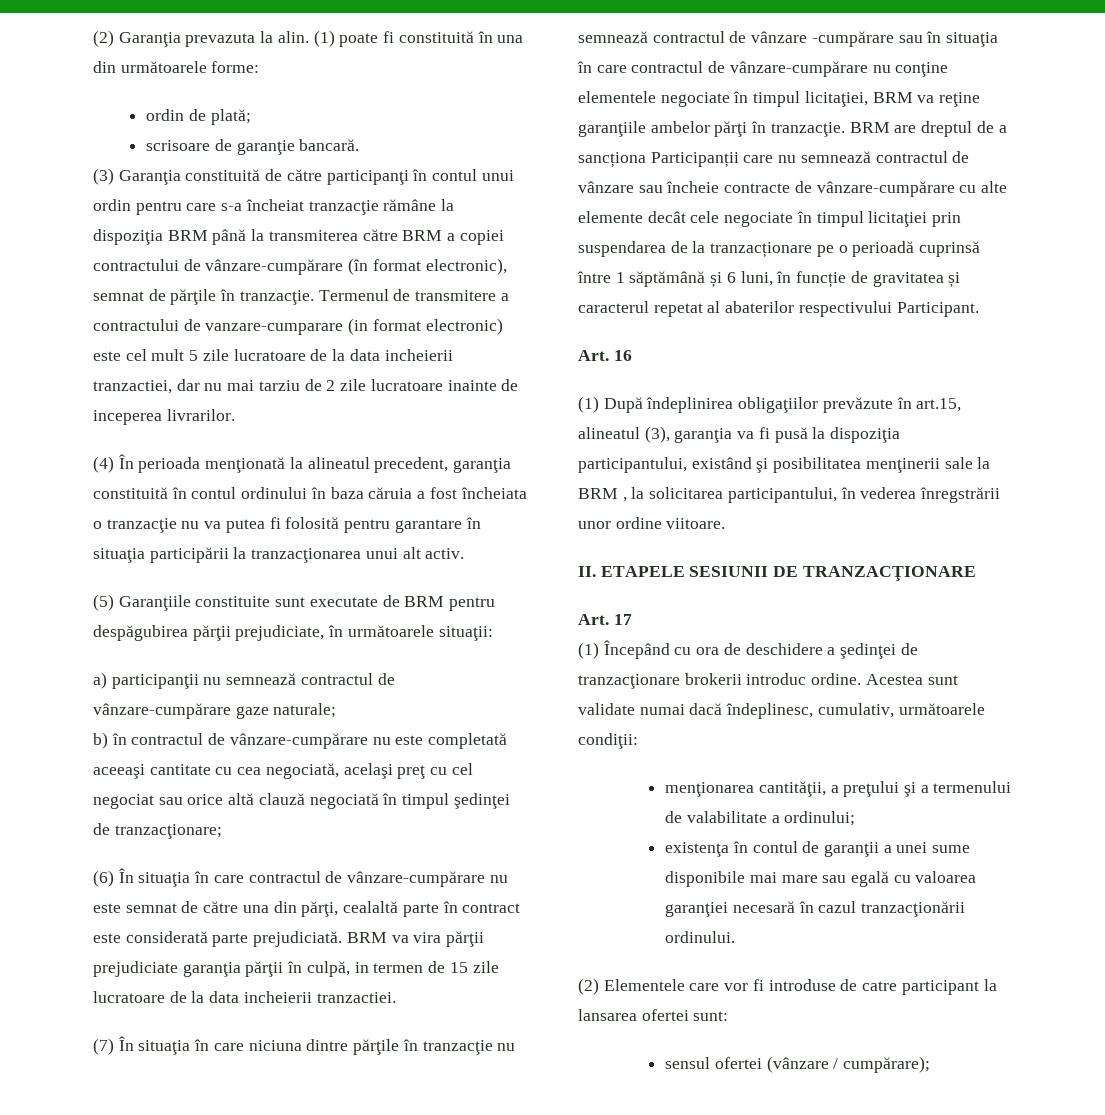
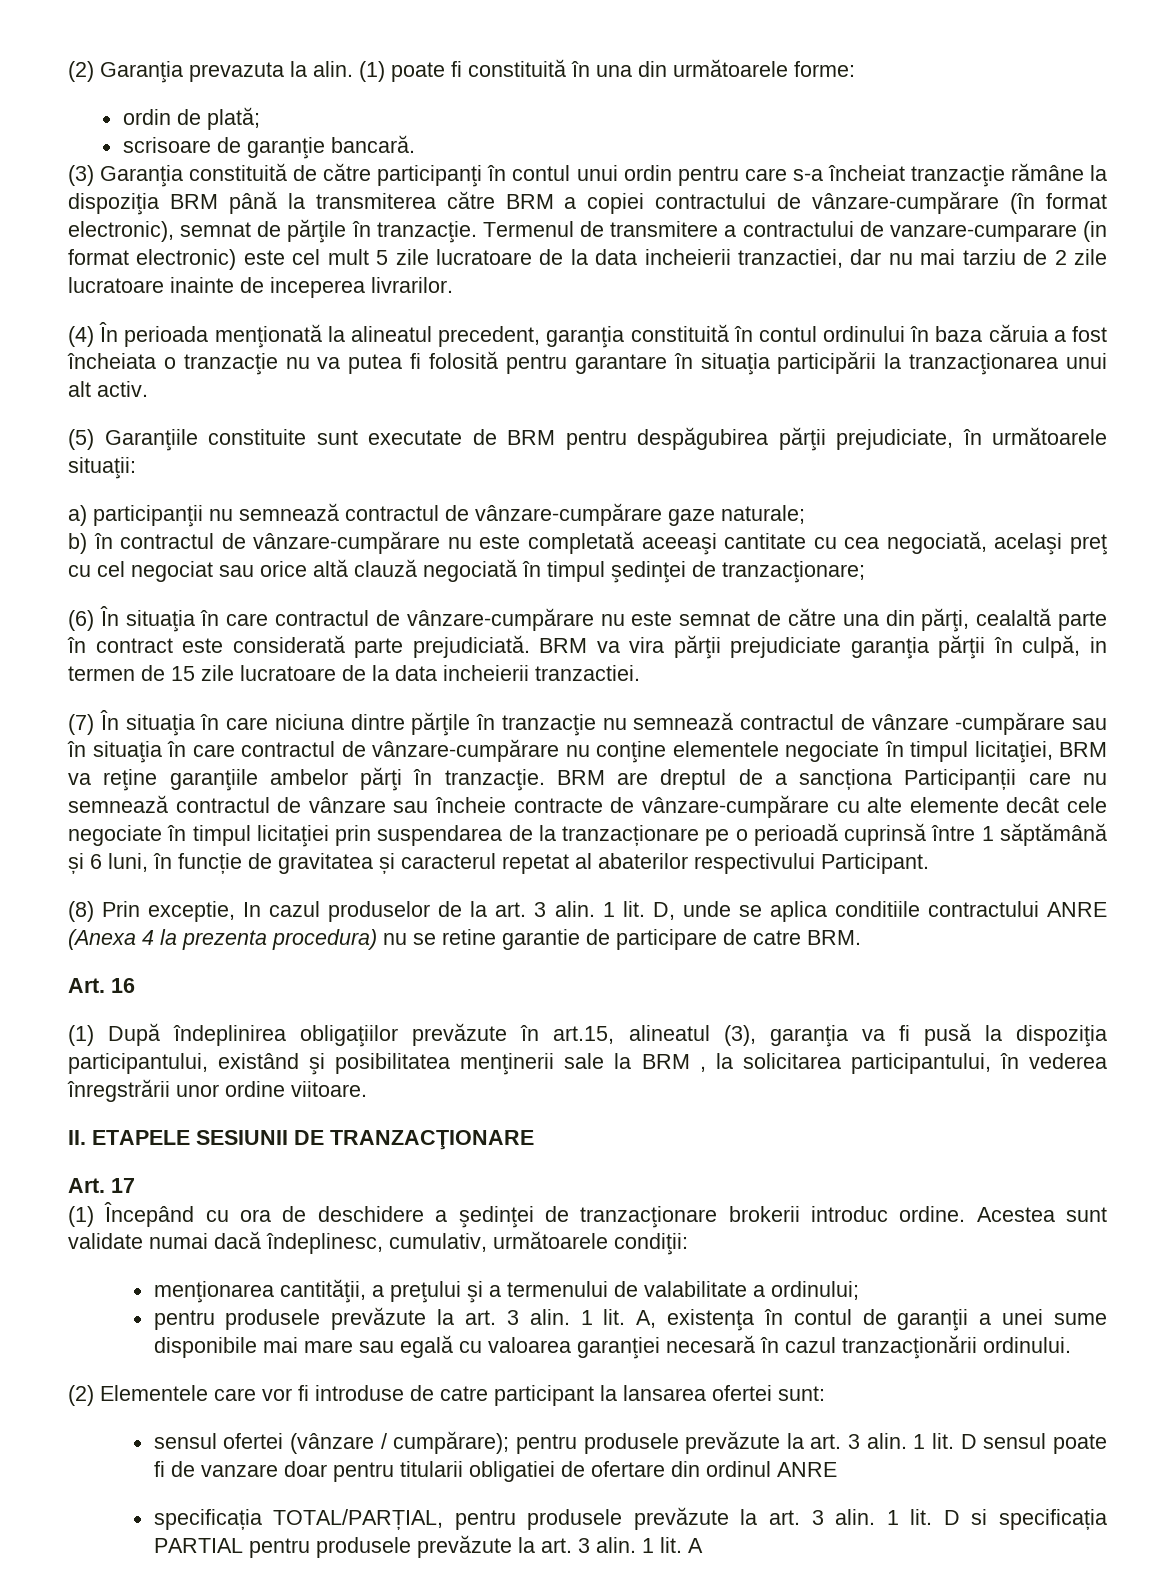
+ (8) Prin exceptie, In cazul produselor de la art. 3 alin. 1 lit. D, unde se aplica conditiile contractului ANRE (Anexa 4 la prezenta procedura) nu se retine garantie de participare de catre BRM.
- existenţa în contul de garanţii a unei sume disponibile mai mare sau egală cu valoarea garanţiei necesară în cazul tranzacţionării ordinului.
+ pentru produsele prevăzute la art. 3 alin. 1 lit. A, existenţa în contul de garanţii a unei sume disponibile mai mare sau egală cu valoarea garanţiei necesară în cazul tranzacţionării ordinului.
- sensul ofertei (vânzare / cumpărare);
+ sensul ofertei (vânzare / cumpărare); pentru produsele prevăzute la art. 3 alin. 1 lit. D sensul poate fi de vanzare doar pentru titularii obligatiei de ofertare din ordinul ANRE
+ specificația TOTAL/PARȚIAL, pentru produsele prevăzute la art. 3 alin. 1 lit. D si specificația PARTIAL pentru produsele prevăzute la art. 3 alin. 1 lit. A

